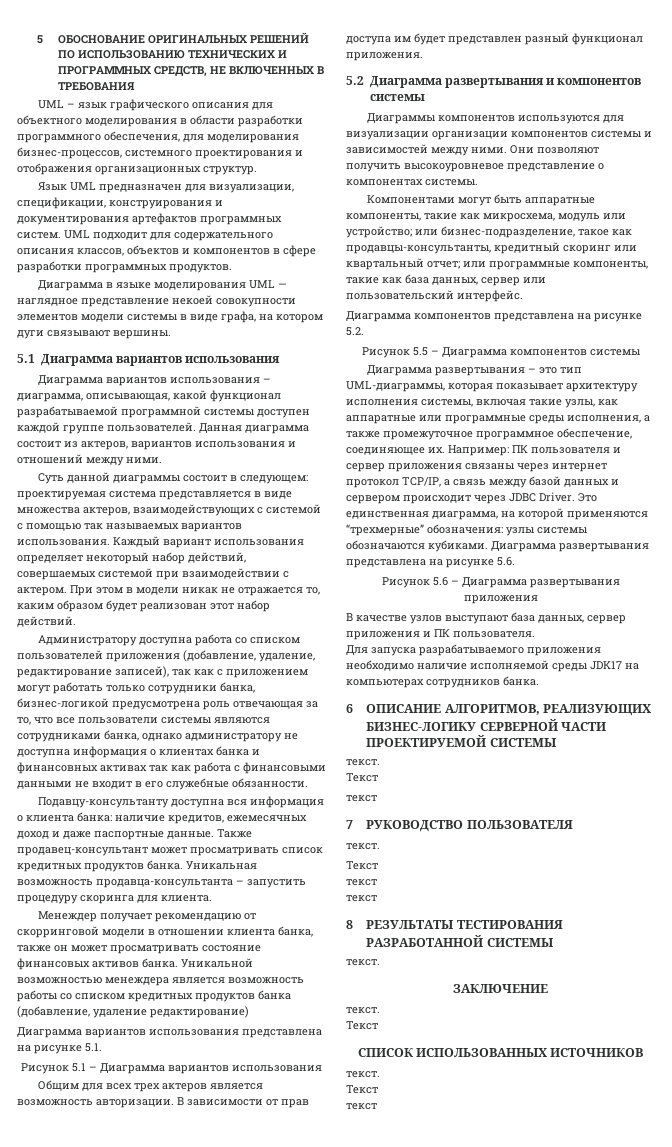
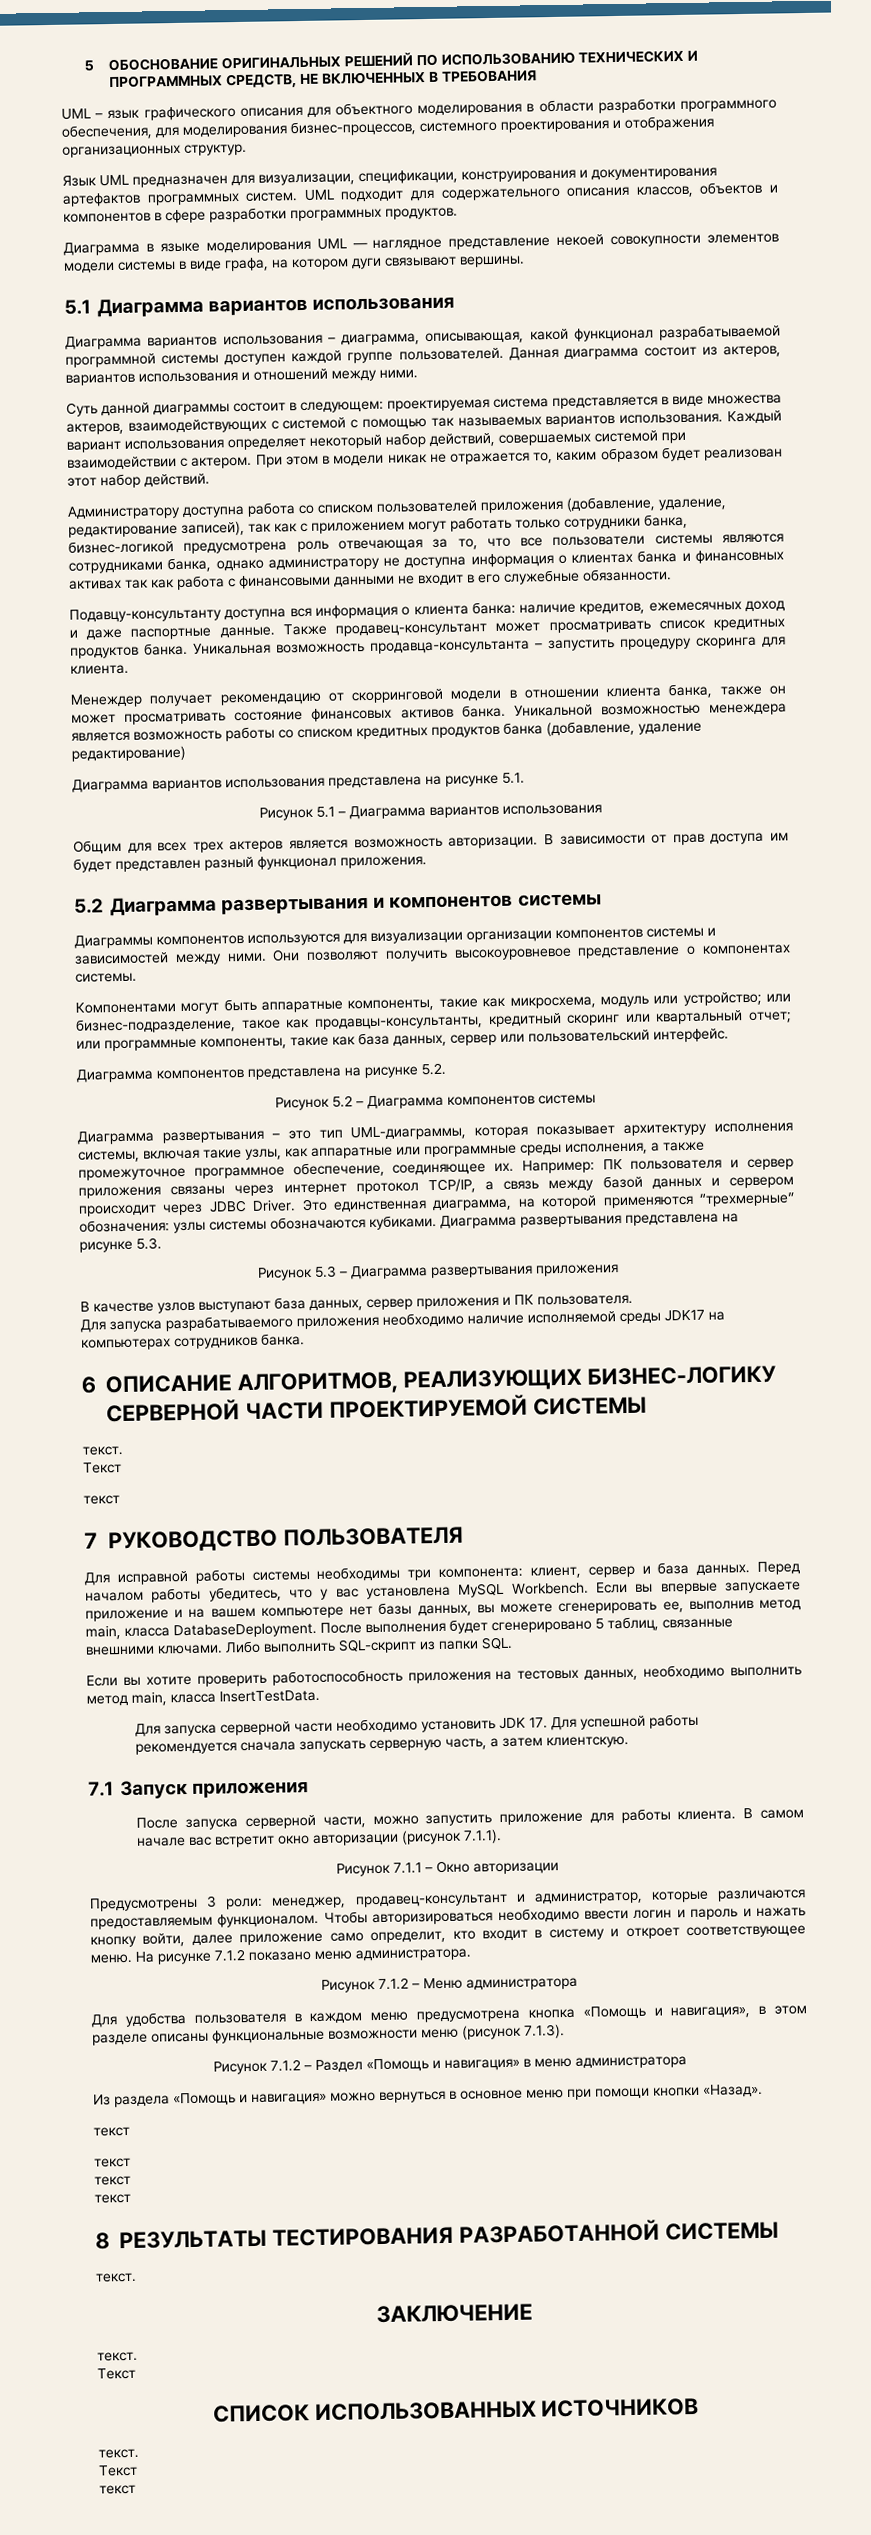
- Рисунок 5.5 – Диаграмма компонентов системы
+ Рисунок 5.2 – Диаграмма компонентов системы
- Диаграмма развертывания представлена на рисунке 5.6.
- Рисунок 5.6 – Диаграмма развертывания приложения
+ Диаграмма развертывания представлена на рисунке 5.3.
+ Рисунок 5.3 – Диаграмма развертывания приложения
  7 РУКОВОДСТВО ПОЛЬЗОВАТЕЛЯ
- текст.
- Текст
+ Для исправной работы системы необходимы три компонента: клиент, сервер и база данных. Перед началом работы убедитесь, что у вас установлена MySQL Workbench. Если вы впервые запускаете приложение и на вашем компьютере нет базы данных, вы можете сгенерировать ее, выполнив метод main, класса DatabaseDeployment. После выполнения будет сгенерировано 5 таблиц, связанные внешними ключами. Либо выполнить SQL-скрипт из папки SQL.
+ Если вы хотите проверить работоспособность приложения на тестовых данных, необходимо выполнить метод main, класса InsertTestData.
+ Для запуска серверной части необходимо установить JDK 17. Для успешной работы рекомендуется сначала запускать серверную часть, а затем клиентскую.
+ 7.1 Запуск приложения
+ После запуска серверной части, можно запустить приложение для работы клиента. В самом начале вас встретит окно авторизации (рисунок 7.1.1).
+ Рисунок 7.1.1 – Окно авторизации
+ Предусмотрены 3 роли: менеджер, продавец-консультант и администратор, которые различаются предоставляемым функционалом. Чтобы авторизироваться необходимо ввести логин и пароль и нажать кнопку войти, далее приложение само определит, кто входит в систему и откроет соответствующее меню. На рисунке 7.1.2 показано меню администратора.
+ Рисунок 7.1.2 – Меню администратора
+ Для удобства пользователя в каждом меню предусмотрена кнопка «Помощь и навигация», в этом разделе описаны функциональные возможности меню (рисунок 7.1.3).
+ Рисунок 7.1.2 – Раздел «Помощь и навигация» в меню администратора
+ Из раздела «Помощь и навигация» можно вернуться в основное меню при помощи кнопки «Назад».
+ текст
+ текст

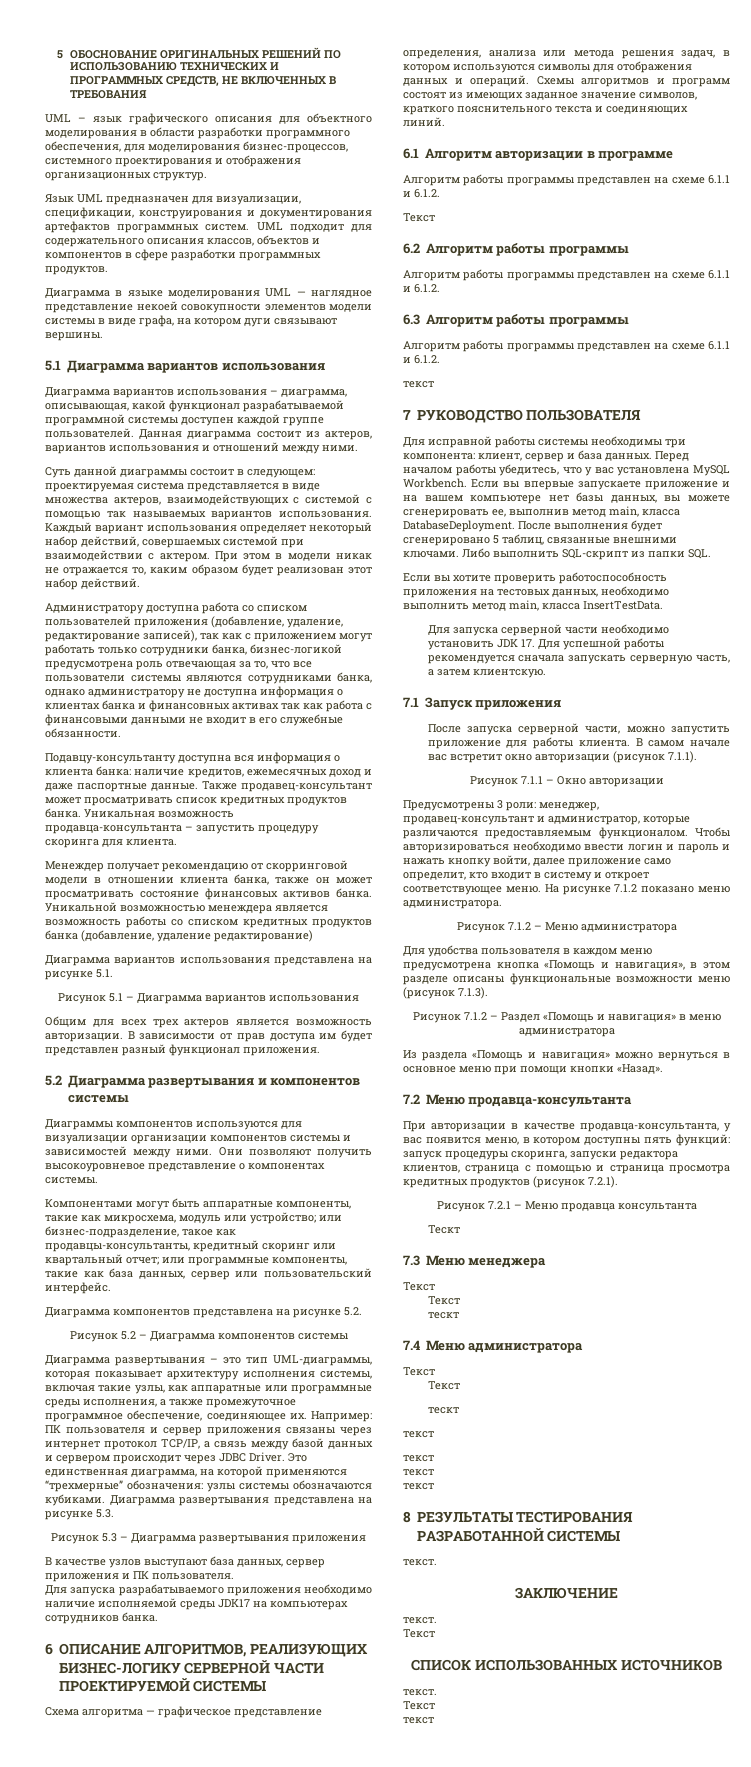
  6 ОПИСАНИЕ АЛГОРИТМОВ, РЕАЛИЗУЮЩИХ БИЗНЕС-ЛОГИКУ СЕРВЕРНОЙ ЧАСТИ ПРОЕКТИРУЕМОЙ СИСТЕМЫ
- текст.
+ Схема алгоритма — графическое представление определения, анализа или метода решения задач, в котором используются символы для отображения данных и операций. Схемы алгоритмов и программ состоят из имеющих заданное значение символов, краткого пояснительного текста и соединяющих линий.
+ 6.1 Алгоритм авторизации в программе
+ Алгоритм работы программы представлен на схеме 6.1.1 и 6.1.2.
  Текст
+ 6.2 Алгоритм работы программы
+ Алгоритм работы программы представлен на схеме 6.1.1 и 6.1.2.
+ 6.3 Алгоритм работы программы
+ Алгоритм работы программы представлен на схеме 6.1.1 и 6.1.2.
+ 7.2 Меню продавца-консультанта
+ При авторизации в качестве продавца-консультанта, у вас появится меню, в котором доступны пять функций: запуск процедуры скоринга, запуски редактора клиентов, страница с помощью и страница просмотра кредитных продуктов (рисунок 7.2.1).
+ Рисунок 7.2.1 – Меню продавца консультанта
+ Тескт
+ 7.3 Меню менеджера
+ Текст
+ Текст
+ тескт
+ 7.4 Меню администратора
+ Текст
+ Текст
+ тескт

